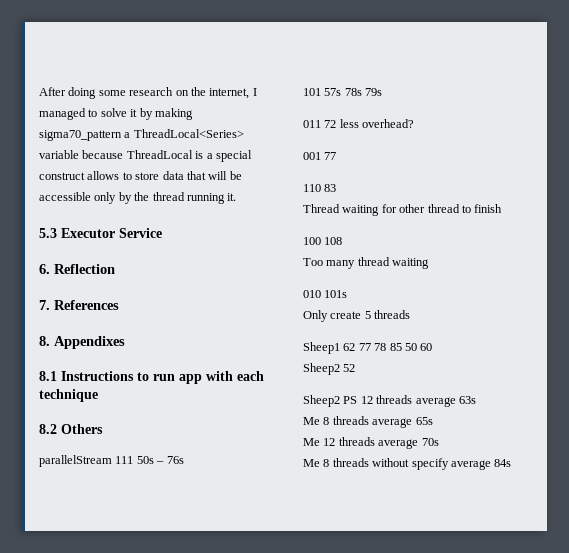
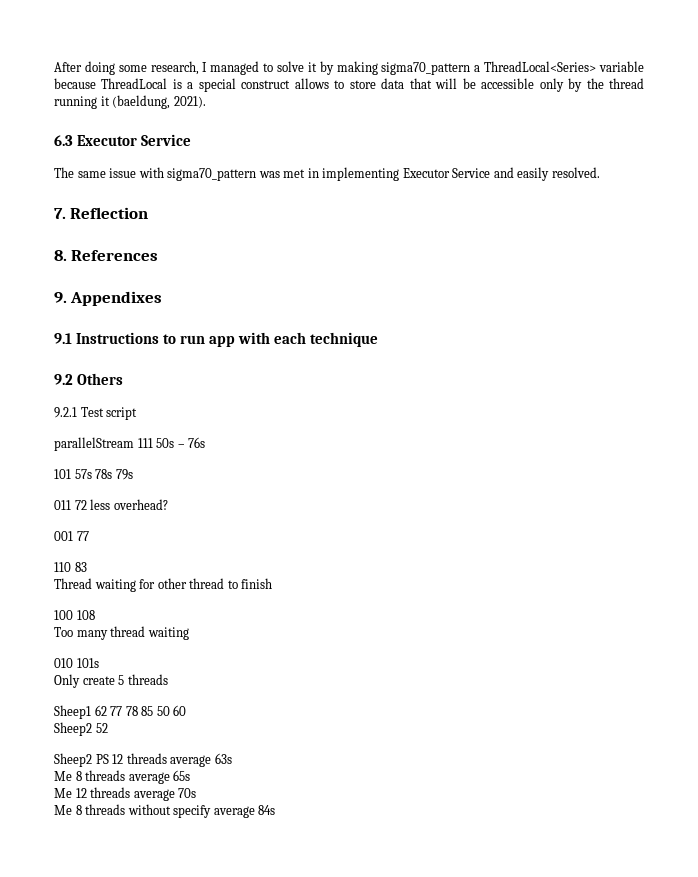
- After doing some research on the internet, I managed to solve it by making sigma70_pattern a ThreadLocal<Series> variable because ThreadLocal is a special construct allows to store data that will be accessible only by the thread running it.
- 5.3 Executor Service
- 6. Reflection
+ After doing some research, I managed to solve it by making sigma70_pattern a ThreadLocal<Series> variable because ThreadLocal is a special construct allows to store data that will be accessible only by the thread running it (baeldung, 2021).
+ 6.3 Executor Service
+ The same issue with sigma70_pattern was met in implementing Executor Service and easily resolved.
+ 7. Reflection
- 7. References
+ 8. References
- 8. Appendixes
+ 9. Appendixes
- 8.1 Instructions to run app with each technique
+ 9.1 Instructions to run app with each technique
- 8.2 Others
+ 9.2 Others
+ 9.2.1 Test script

